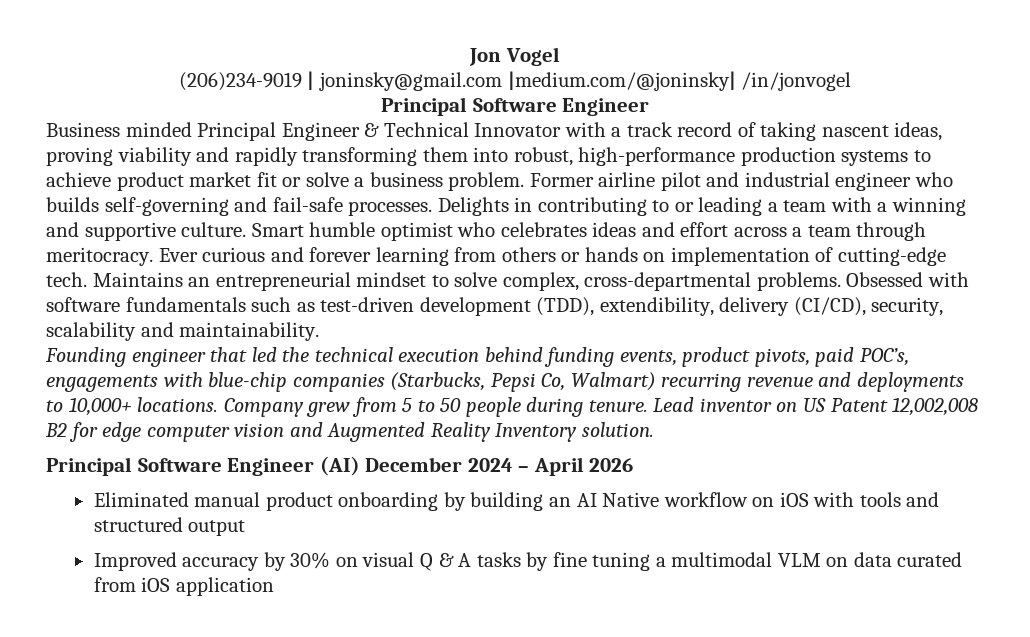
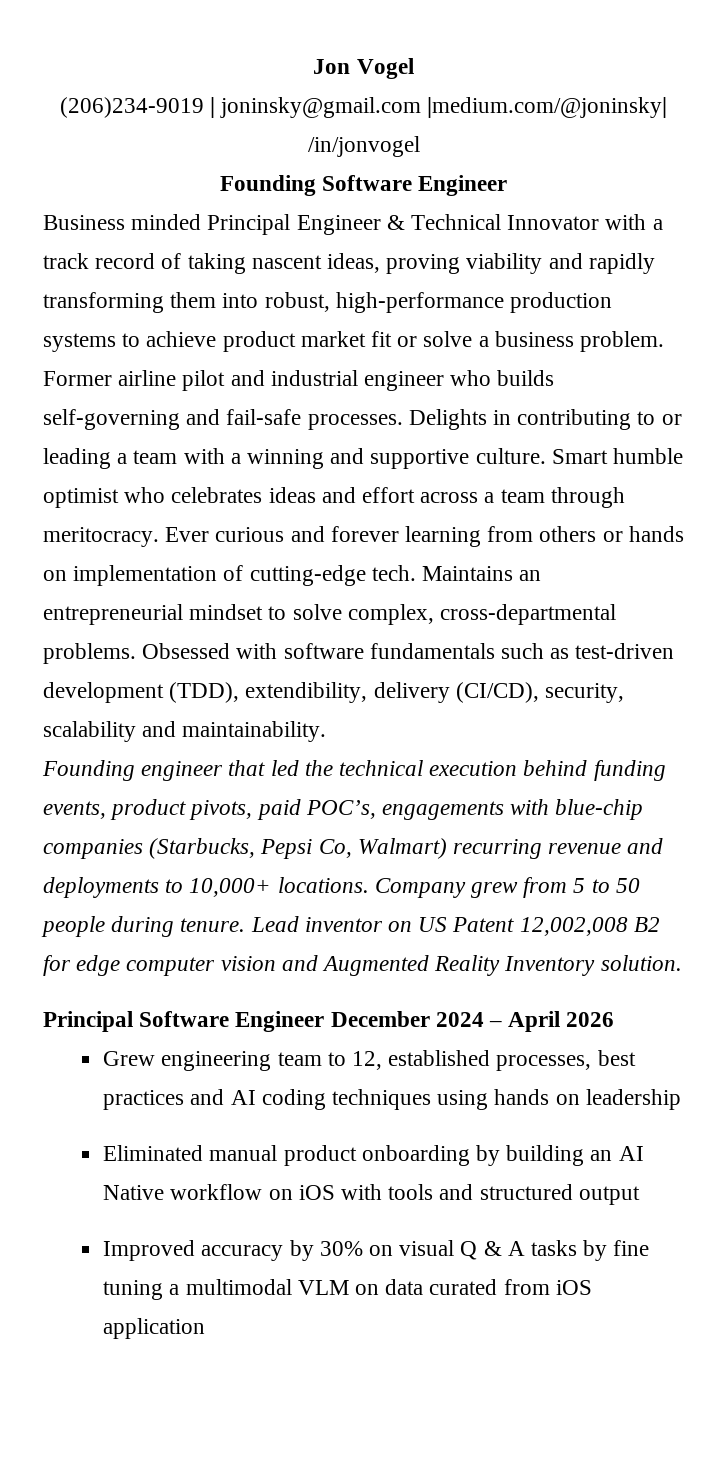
  (206)234-9019 | joninsky@gmail.com |medium.com/@joninsky| /in/jonvogel
- Principal Software Engineer
+ Founding Software Engineer
- Principal Software Engineer (AI) December 2024 – April 2026
+ Principal Software Engineer December 2024 – April 2026
+ Grew engineering team to 12, established processes, best practices and AI coding techniques using hands on leadership

